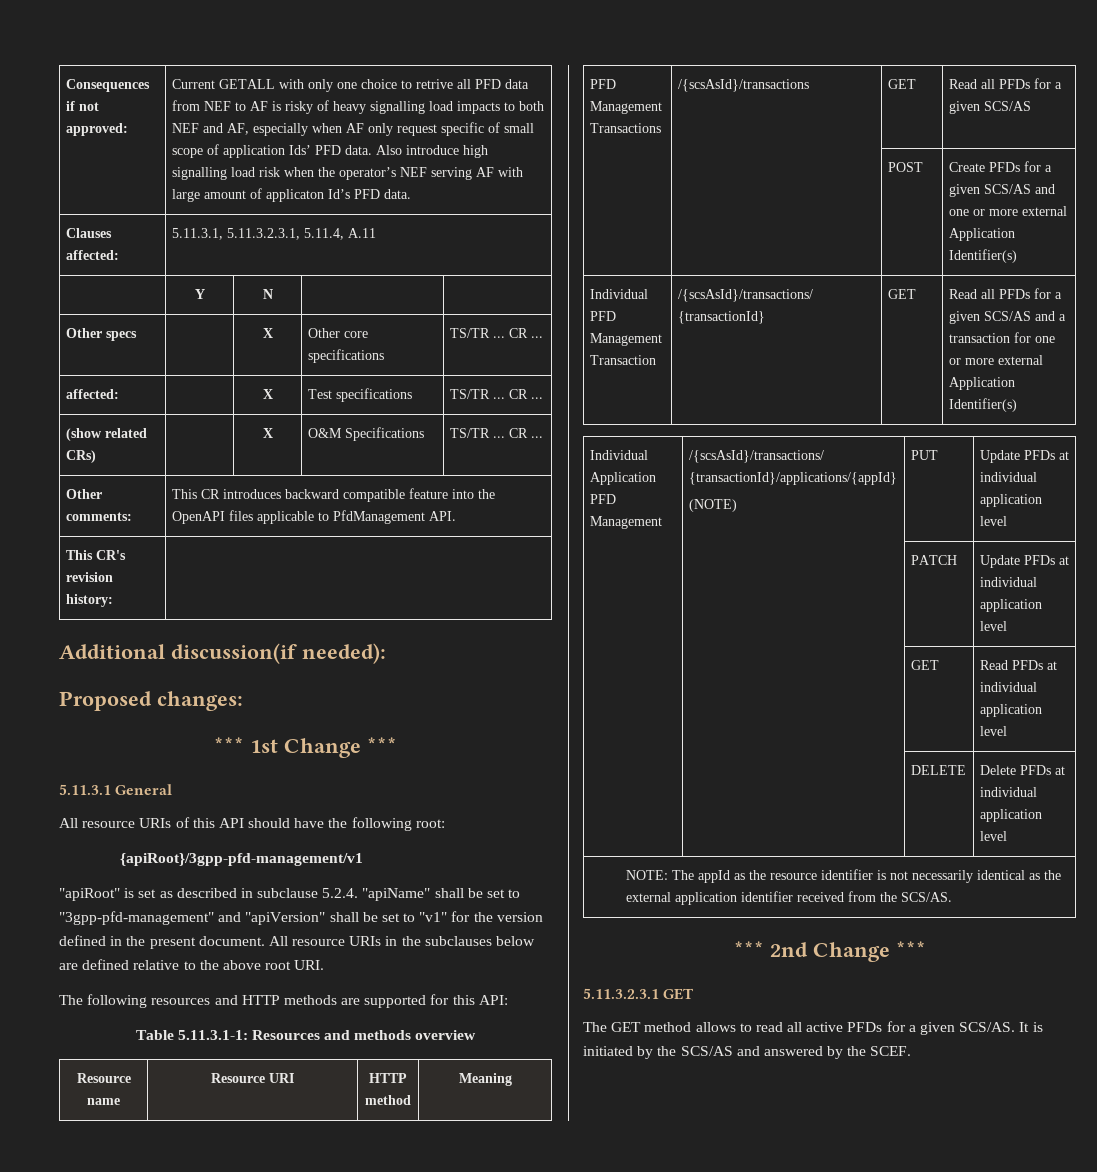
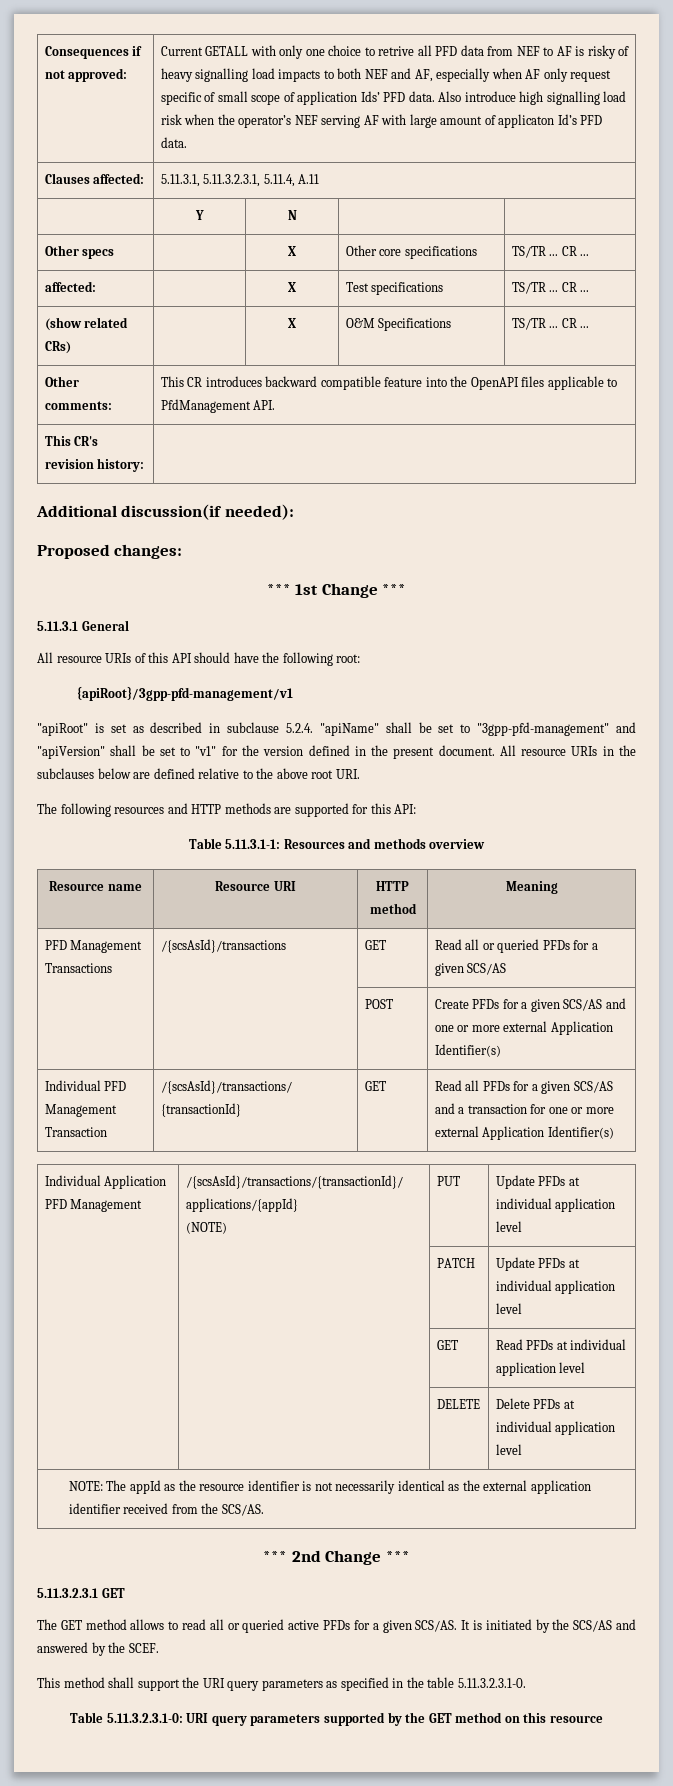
- PFD Management Transactions | /{scsAsId}/transactions | GET | Read all PFDs for a given SCS/AS
+ PFD Management Transactions | /{scsAsId}/transactions | GET | Read all or queried PFDs for a given SCS/AS
- The GET method allows to read all active PFDs for a given SCS/AS.
+ The GET method allows to read all or queried active PFDs for a given SCS/AS.
+ This method shall support the URI query parameters as specified in the table 5.11.3.2.3.1-0.
+ Table 5.11.3.2.3.1-0: URI query parameters supported by the GET method on this resource

